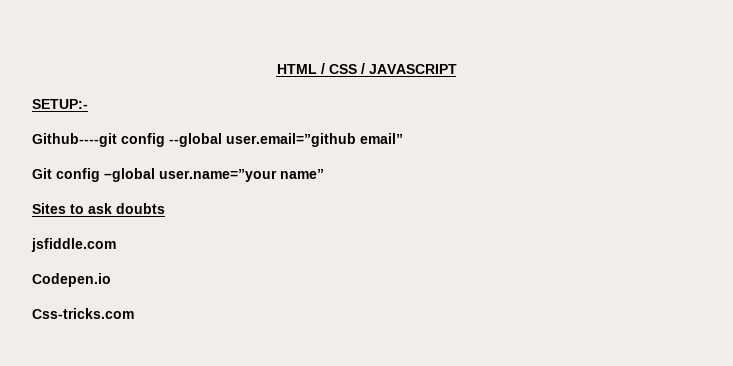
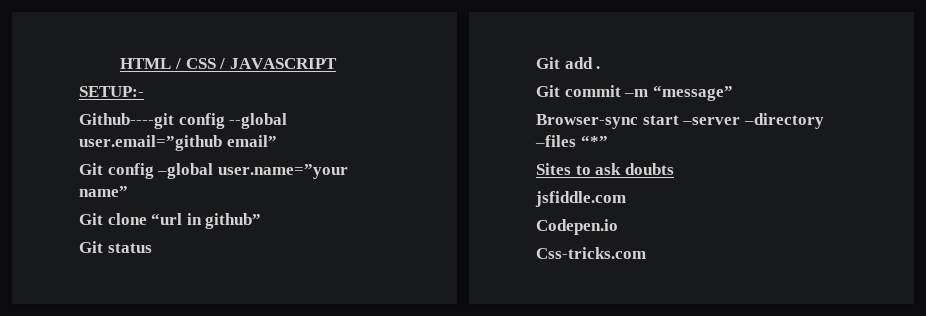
+ Git clone “url in github”
+ Git status
+ Git add .
+ Git commit –m “message”
+ Browser-sync start –server –directory –files “*”

